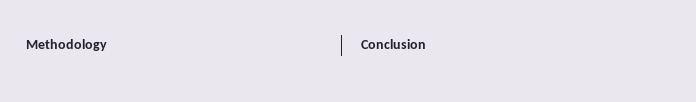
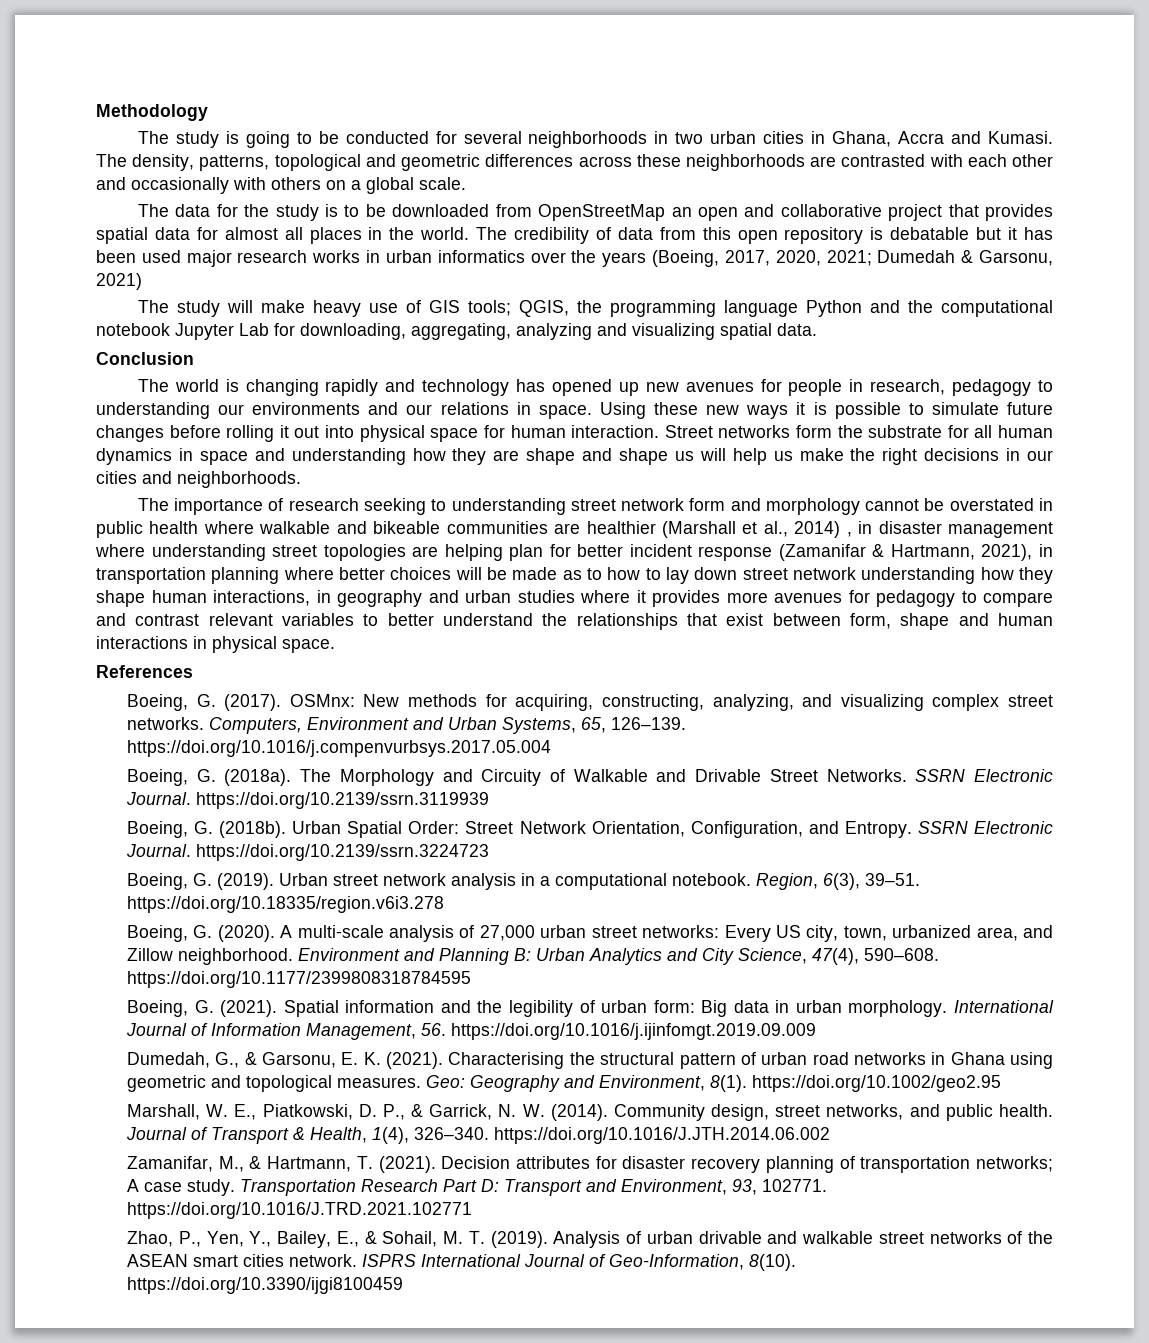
+ The study is going to be conducted for several neighborhoods in two urban cities in Ghana, Accra and Kumasi. The density, patterns, topological and geometric differences across these neighborhoods are contrasted with each other and occasionally with others on a global scale.
+ The data for the study is to be downloaded from OpenStreetMap an open and collaborative project that provides spatial data for almost all places in the world. The credibility of data from this open repository is debatable but it has been used major research works in urban informatics over the years (Boeing, 2017, 2020, 2021; Dumedah & Garsonu, 2021)
+ The study will make heavy use of GIS tools; QGIS, the programming language Python and the computational notebook Jupyter Lab for downloading, aggregating, analyzing and visualizing spatial data.
  Conclusion
+ The world is changing rapidly and technology has opened up new avenues for people in research, pedagogy to understanding our environments and our relations in space. Using these new ways it is possible to simulate future changes before rolling it out into physical space for human interaction. Street networks form the substrate for all human dynamics in space and understanding how they are shape and shape us will help us make the right decisions in our cities and neighborhoods.
+ The importance of research seeking to understanding street network form and morphology cannot be overstated in public health where walkable and bikeable communities are healthier (Marshall et al., 2014) , in disaster management where understanding street topologies are helping plan for better incident response (Zamanifar & Hartmann, 2021), in transportation planning where better choices will be made as to how to lay down street network understanding how they shape human interactions, in geography and urban studies where it provides more avenues for pedagogy to compare and contrast relevant variables to better understand the relationships that exist between form, shape and human interactions in physical space.
+ References
+ Boeing, G. (2017). OSMnx: New methods for acquiring, constructing, analyzing, and visualizing complex street networks. Computers, Environment and Urban Systems, 65, 126–139. https://doi.org/10.1016/j.compenvurbsys.2017.05.004
+ Boeing, G. (2018a). The Morphology and Circuity of Walkable and Drivable Street Networks. SSRN Electronic Journal. https://doi.org/10.2139/ssrn.3119939
+ Boeing, G. (2018b). Urban Spatial Order: Street Network Orientation, Configuration, and Entropy. SSRN Electronic Journal. https://doi.org/10.2139/ssrn.3224723
+ Boeing, G. (2019). Urban street network analysis in a computational notebook. Region, 6(3), 39–51. https://doi.org/10.18335/region.v6i3.278
+ Boeing, G. (2020). A multi-scale analysis of 27,000 urban street networks: Every US city, town, urbanized area, and Zillow neighborhood. Environment and Planning B: Urban Analytics and City Science, 47(4), 590–608. https://doi.org/10.1177/2399808318784595
+ Boeing, G. (2021). Spatial information and the legibility of urban form: Big data in urban morphology. International Journal of Information Management, 56. https://doi.org/10.1016/j.ijinfomgt.2019.09.009
+ Dumedah, G., & Garsonu, E. K. (2021). Characterising the structural pattern of urban road networks in Ghana using geometric and topological measures. Geo: Geography and Environment, 8(1). https://doi.org/10.1002/geo2.95
+ Marshall, W. E., Piatkowski, D. P., & Garrick, N. W. (2014). Community design, street networks, and public health. Journal of Transport & Health, 1(4), 326–340. https://doi.org/10.1016/J.JTH.2014.06.002
+ Zamanifar, M., & Hartmann, T. (2021). Decision attributes for disaster recovery planning of transportation networks; A case study. Transportation Research Part D: Transport and Environment, 93, 102771. https://doi.org/10.1016/J.TRD.2021.102771
+ Zhao, P., Yen, Y., Bailey, E., & Sohail, M. T. (2019). Analysis of urban drivable and walkable street networks of the ASEAN smart cities network. ISPRS International Journal of Geo-Information, 8(10). https://doi.org/10.3390/ijgi8100459

